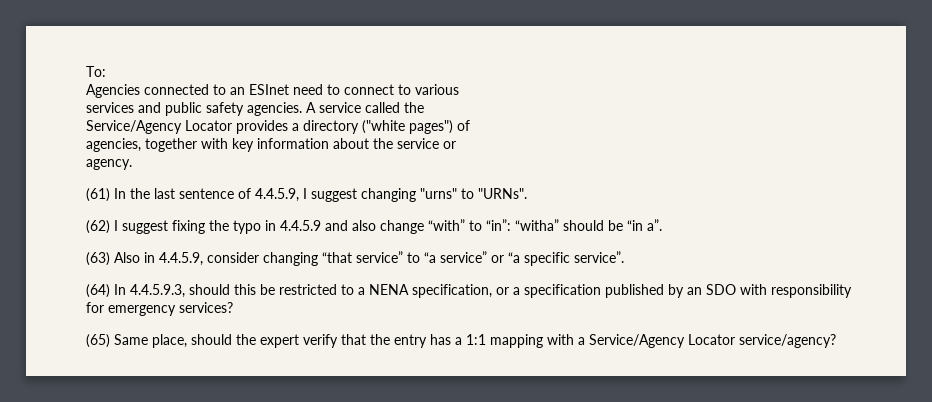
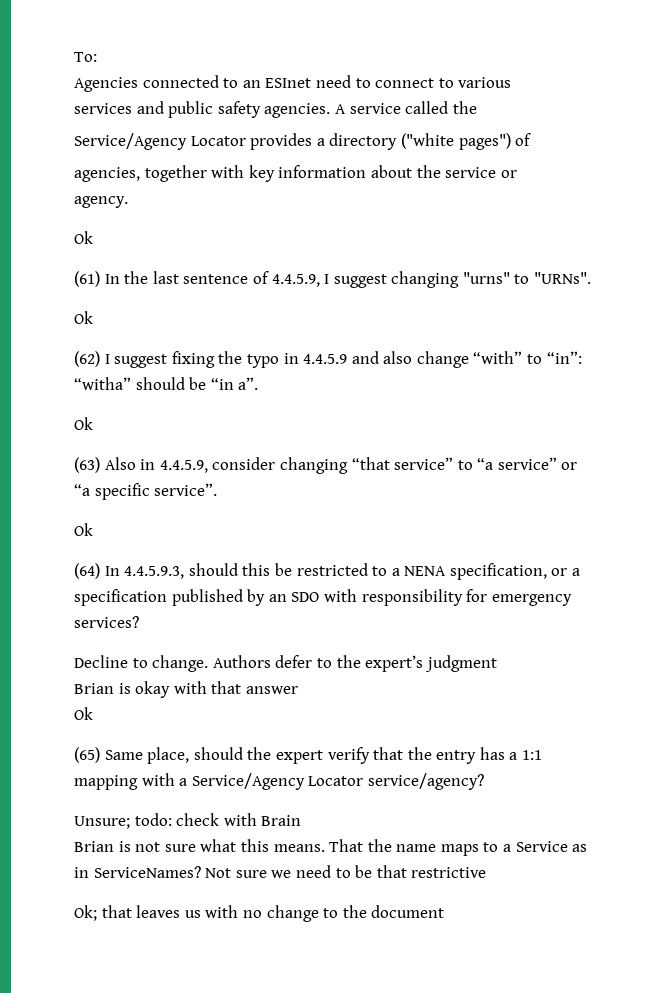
  agency.
+ Ok
  (61) In the last sentence of 4.4.5.9, I suggest changing "urns" to "URNs".
+ Ok
  (62) I suggest fixing the typo in 4.4.5.9 and also change “with” to “in”: “witha” should be “in a”.
+ Ok
  (63) Also in 4.4.5.9, consider changing “that service” to “a service” or “a specific service”.
+ Ok
+ Decline to change. Authors defer to the expert’s judgment
+ Brian is okay with that answer
+ Ok
+ Unsure; todo: check with Brain
+ Brian is not sure what this means. That the name maps to a Service as in ServiceNames? Not sure we need to be that restrictive
+ Ok; that leaves us with no change to the document

